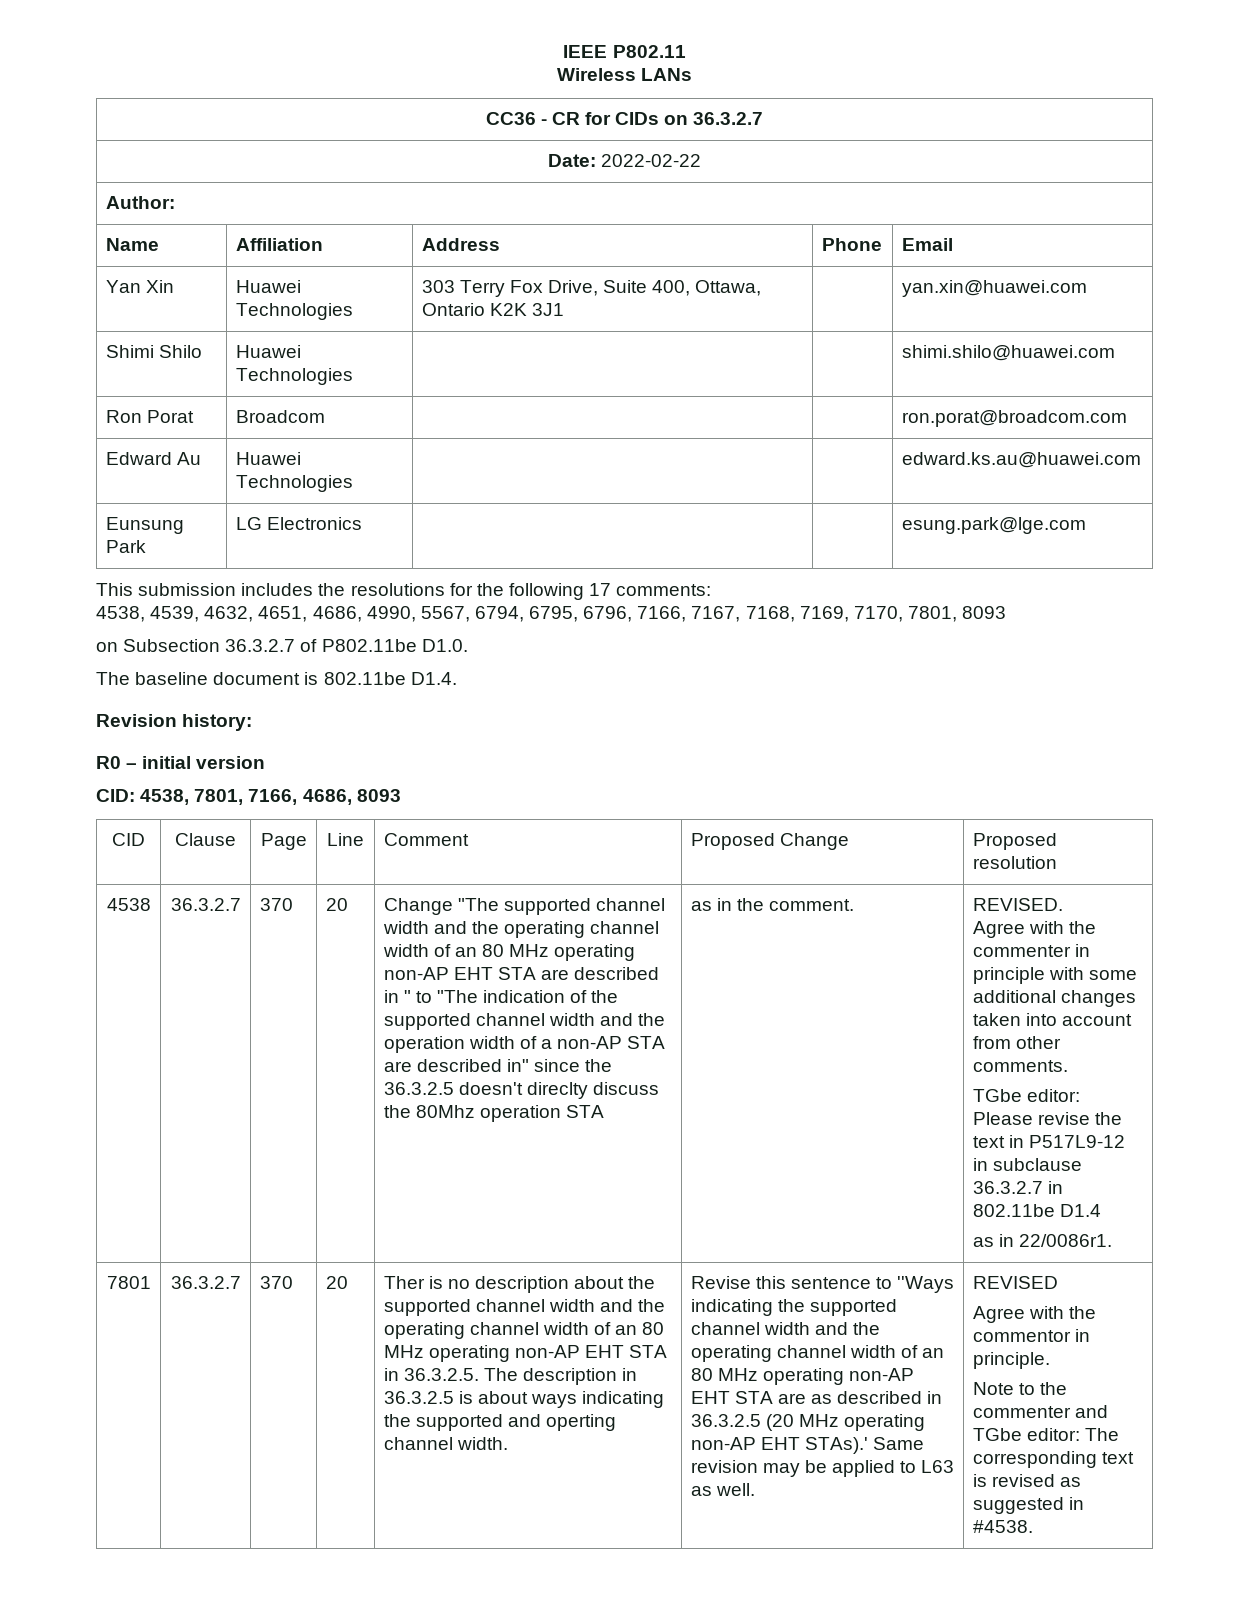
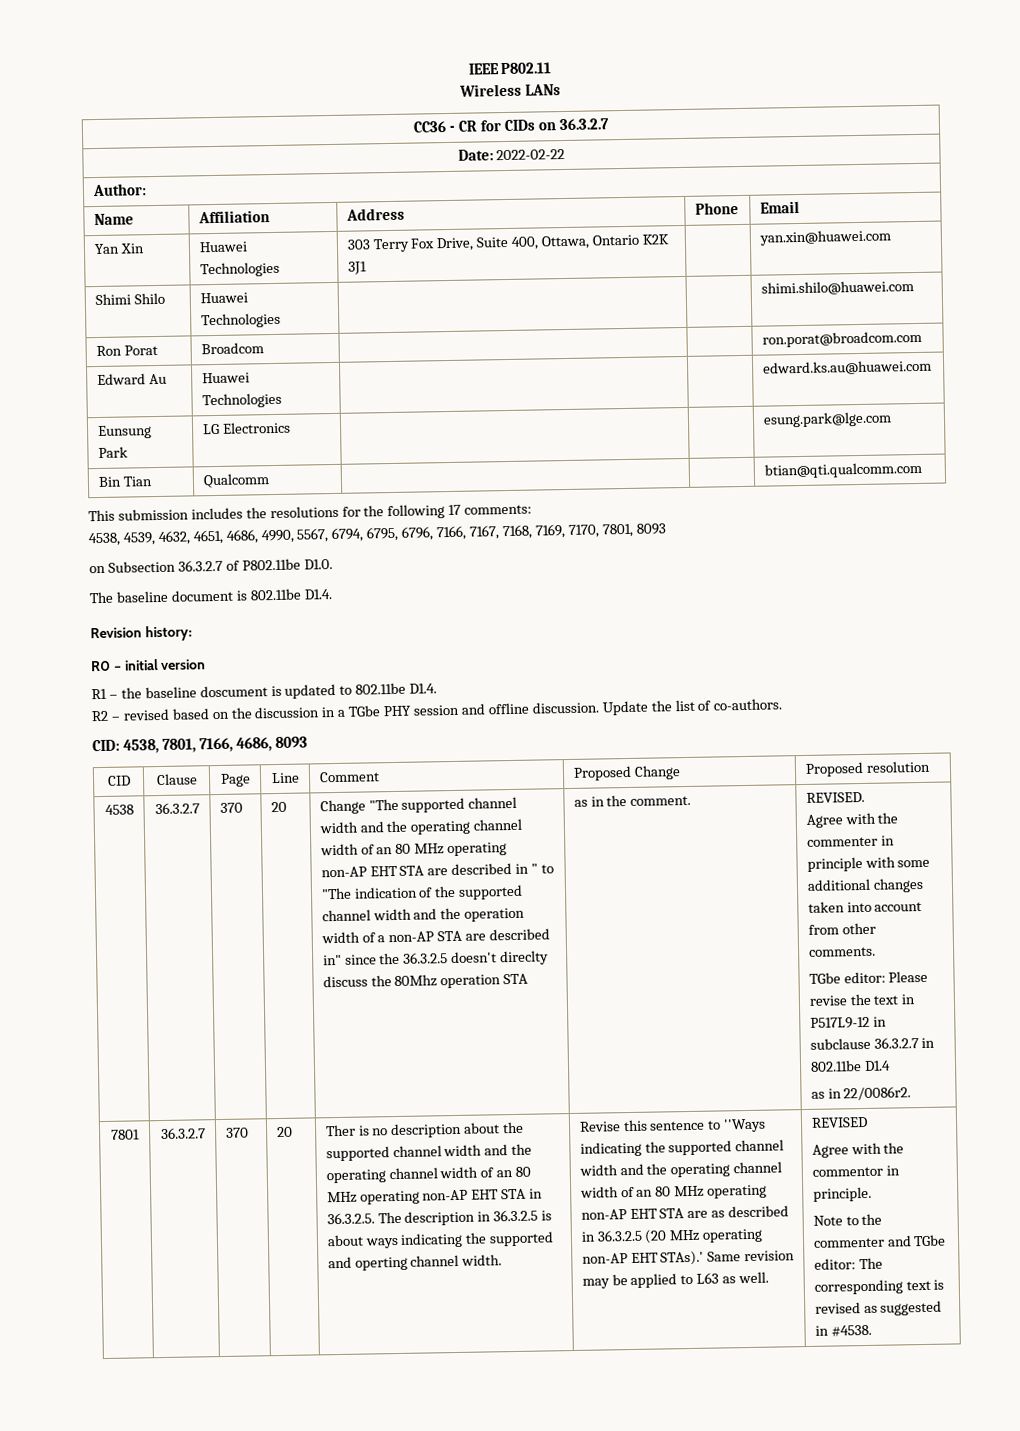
+ Bin Tian | Qualcomm | | | btian@qti.qualcomm.com
+ R1 – the baseline doscument is updated to 802.11be D1.4.
+ R2 – revised based on the discussion in a TGbe PHY session and offline discussion. Update the list of co-authors.
- as in 22/0086r1.
+ as in 22/0086r2.

